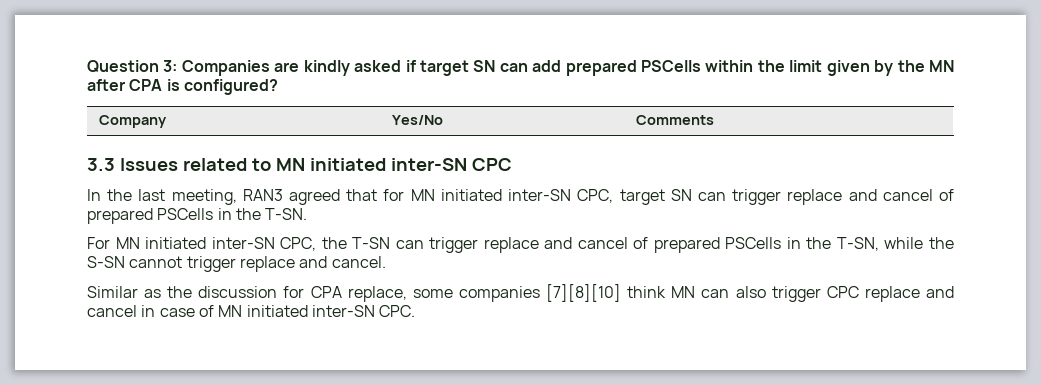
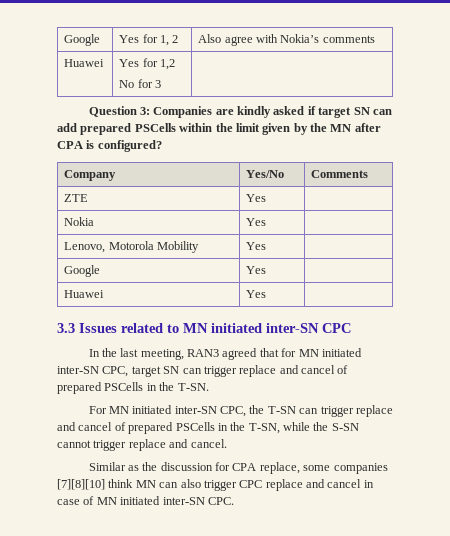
+ Google | Yes for 1, 2 | Also agree with Nokia’s comments
+ Huawei | Yes for 1,2
+ No for 3 |
+ ZTE | Yes |
+ Nokia | Yes |
+ Lenovo, Motorola Mobility | Yes |
+ Google | Yes |
+ Huawei | Yes |

